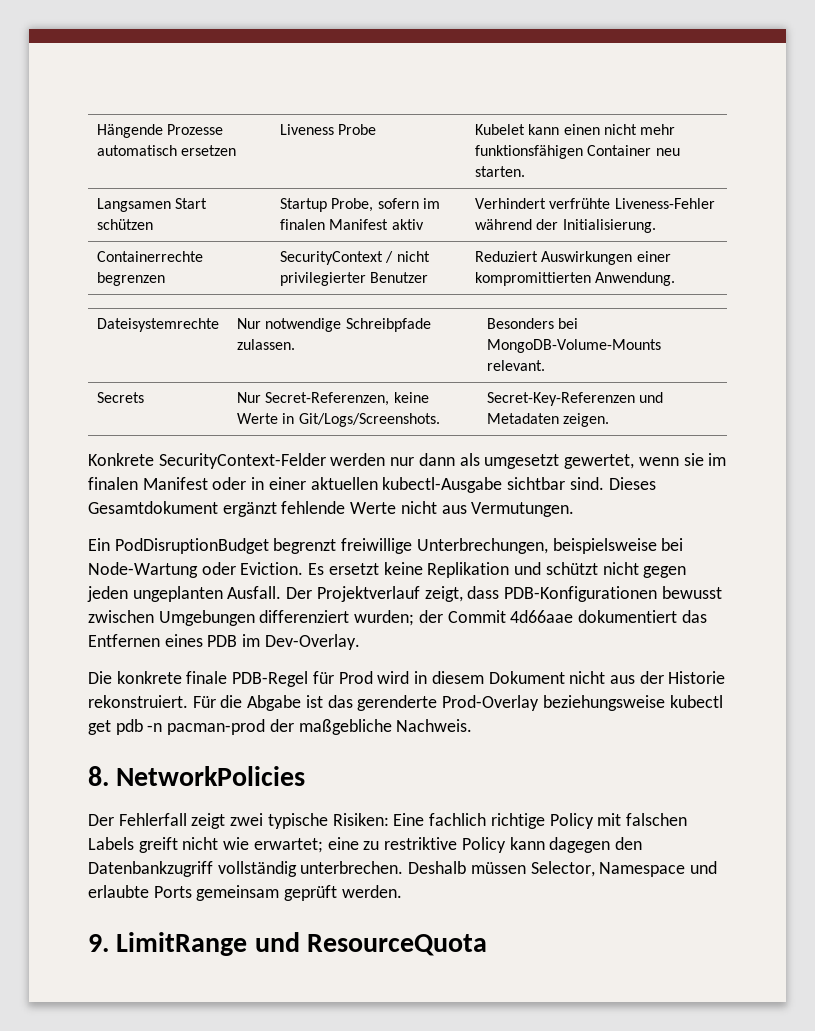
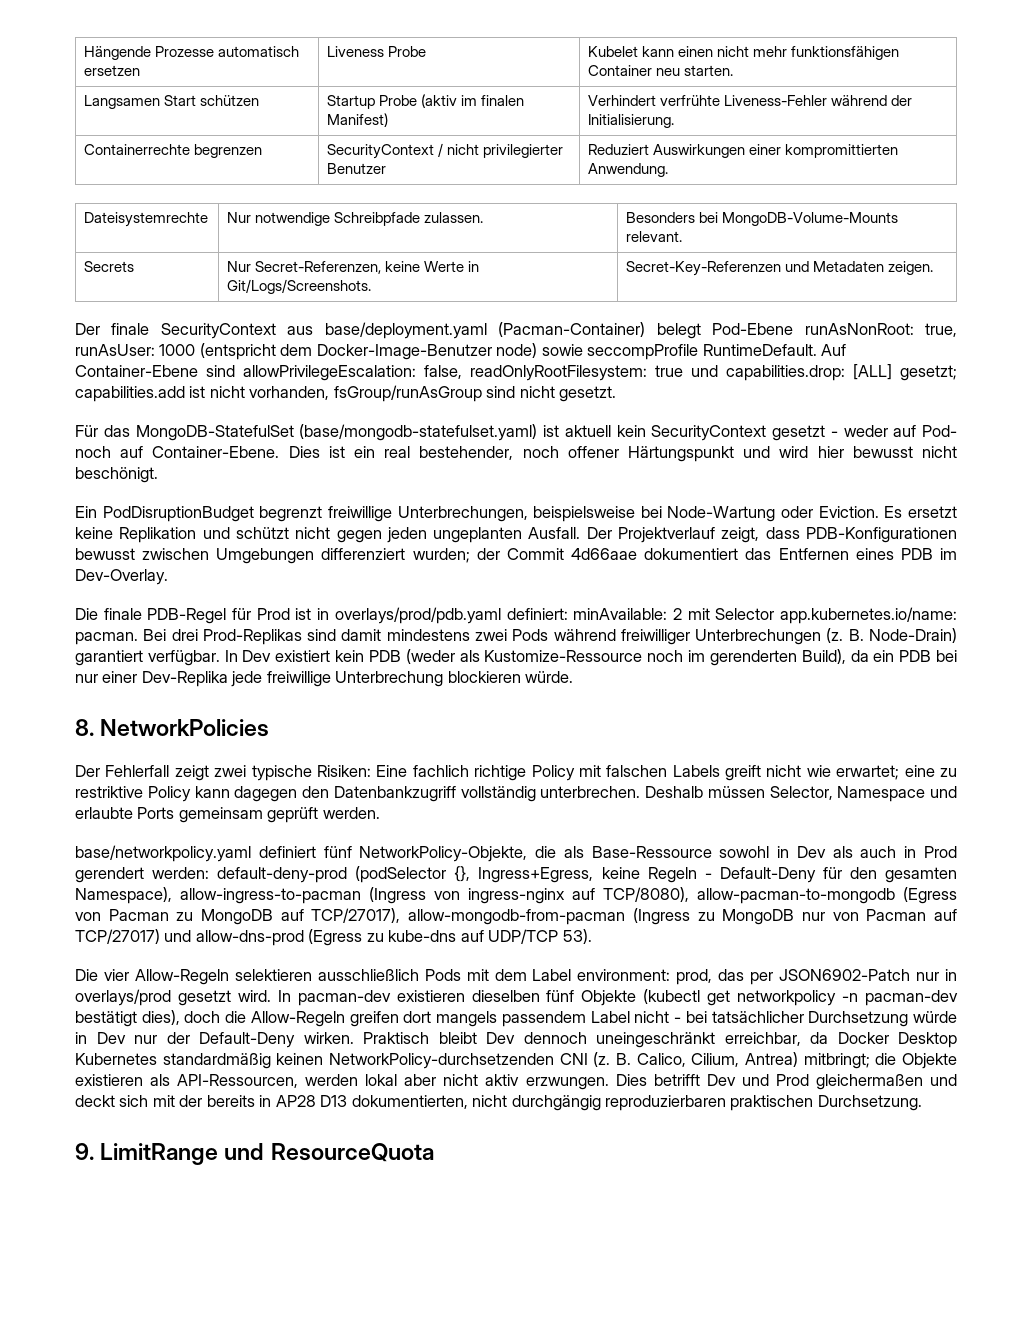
- Langsamen Start schützen | Startup Probe, sofern im finalen Manifest aktiv | Verhindert verfrühte Liveness-Fehler während der Initialisierung.
+ Langsamen Start schützen | Startup Probe (aktiv im finalen Manifest) | Verhindert verfrühte Liveness-Fehler während der Initialisierung.
- Konkrete SecurityContext-Felder werden nur dann als umgesetzt gewertet, wenn sie im finalen Manifest oder in einer aktuellen kubectl-Ausgabe sichtbar sind. Dieses Gesamtdokument ergänzt fehlende Werte nicht aus Vermutungen.
+ Der finale SecurityContext aus base/deployment.yaml (Pacman-Container) belegt Pod-Ebene runAsNonRoot: true, runAsUser: 1000 (entspricht dem Docker-Image-Benutzer node) sowie seccompProfile RuntimeDefault. Auf Container-Ebene sind allowPrivilegeEscalation: false, readOnlyRootFilesystem: true und capabilities.drop: [ALL] gesetzt; capabilities.add ist nicht vorhanden, fsGroup/runAsGroup sind nicht gesetzt.
+ Für das MongoDB-StatefulSet (base/mongodb-statefulset.yaml) ist aktuell kein SecurityContext gesetzt - weder auf Pod- noch auf Container-Ebene. Dies ist ein real bestehender, noch offener Härtungspunkt und wird hier bewusst nicht beschönigt.
- Die konkrete finale PDB-Regel für Prod wird in diesem Dokument nicht aus der Historie rekonstruiert. Für die Abgabe ist das gerenderte Prod-Overlay beziehungsweise kubectl get pdb -n pacman-prod der maßgebliche Nachweis.
+ Die finale PDB-Regel für Prod ist in overlays/prod/pdb.yaml definiert: minAvailable: 2 mit Selector app.kubernetes.io/name: pacman. Bei drei Prod-Replikas sind damit mindestens zwei Pods während freiwilliger Unterbrechungen (z. B. Node-Drain) garantiert verfügbar. In Dev existiert kein PDB (weder als Kustomize-Ressource noch im gerenderten Build), da ein PDB bei nur einer Dev-Replika jede freiwillige Unterbrechung blockieren würde.
+ base/networkpolicy.yaml definiert fünf NetworkPolicy-Objekte, die als Base-Ressource sowohl in Dev als auch in Prod gerendert werden: default-deny-prod (podSelector {}, Ingress+Egress, keine Regeln - Default-Deny für den gesamten Namespace), allow-ingress-to-pacman (Ingress von ingress-nginx auf TCP/8080), allow-pacman-to-mongodb (Egress von Pacman zu MongoDB auf TCP/27017), allow-mongodb-from-pacman (Ingress zu MongoDB nur von Pacman auf TCP/27017) und allow-dns-prod (Egress zu kube-dns auf UDP/TCP 53).
+ Die vier Allow-Regeln selektieren ausschließlich Pods mit dem Label environment: prod, das per JSON6902-Patch nur in overlays/prod gesetzt wird. In pacman-dev existieren dieselben fünf Objekte (kubectl get networkpolicy -n pacman-dev bestätigt dies), doch die Allow-Regeln greifen dort mangels passendem Label nicht - bei tatsächlicher Durchsetzung würde in Dev nur der Default-Deny wirken. Praktisch bleibt Dev dennoch uneingeschränkt erreichbar, da Docker Desktop Kubernetes standardmäßig keinen NetworkPolicy-durchsetzenden CNI (z. B. Calico, Cilium, Antrea) mitbringt; die Objekte existieren als API-Ressourcen, werden lokal aber nicht aktiv erzwungen. Dies betrifft Dev und Prod gleichermaßen und deckt sich mit der bereits in AP28 D13 dokumentierten, nicht durchgängig reproduzierbaren praktischen Durchsetzung.

